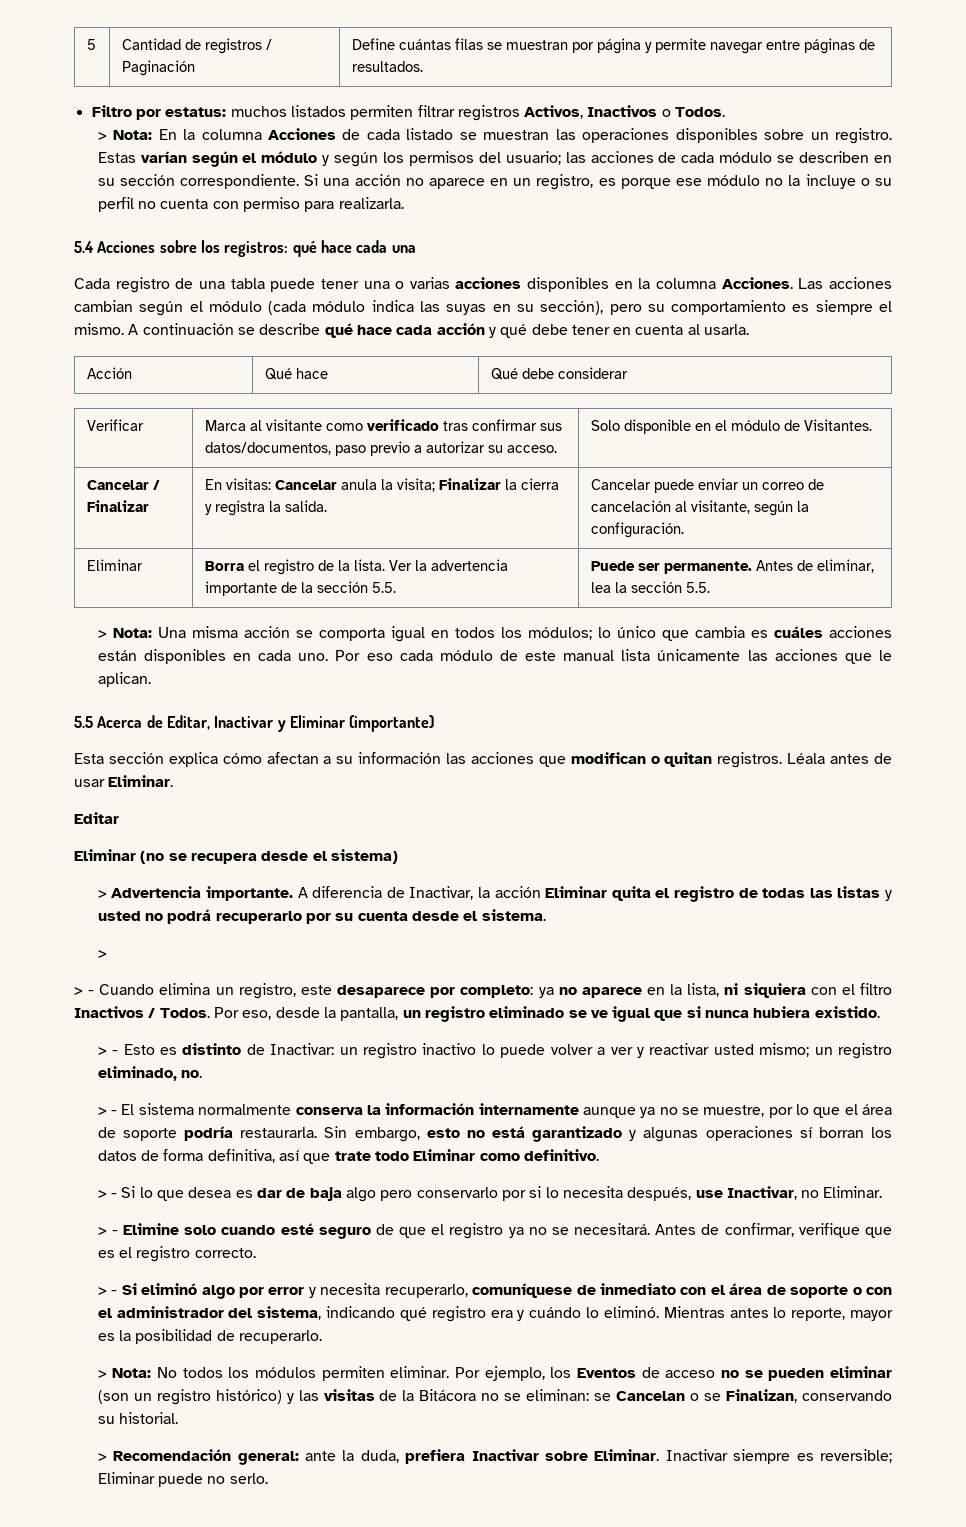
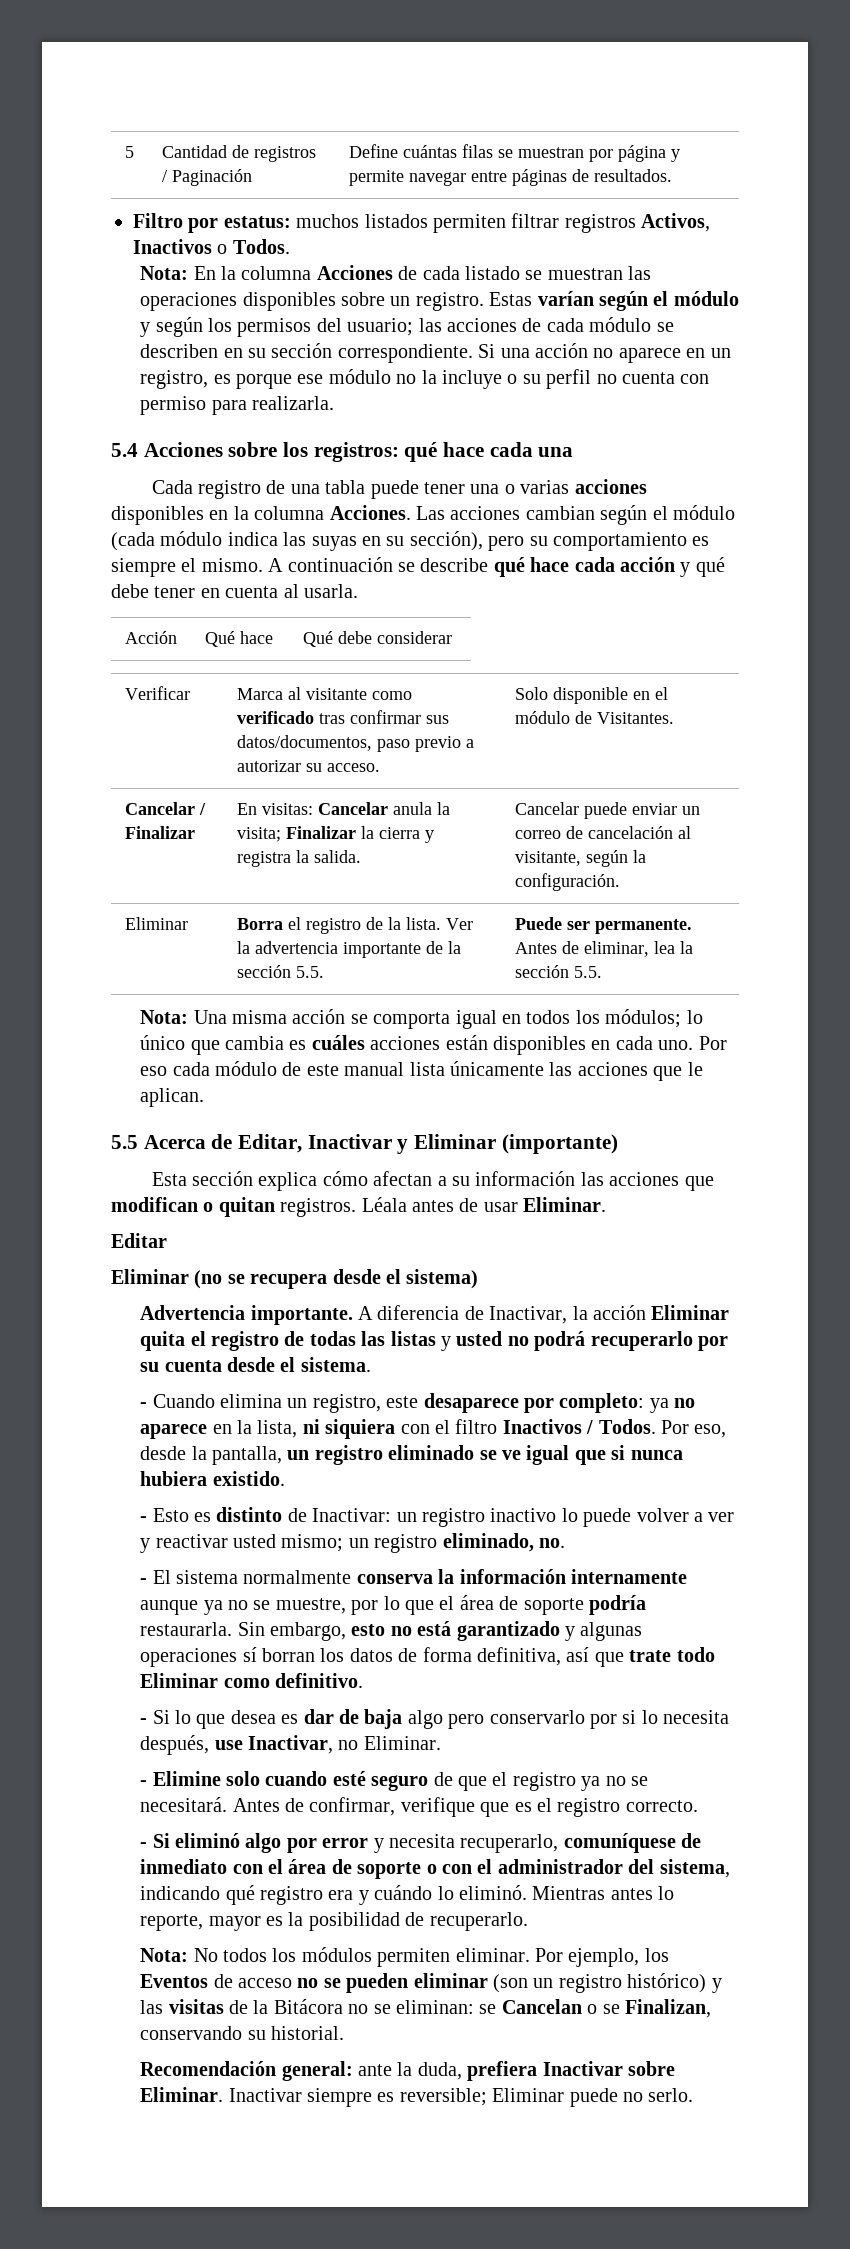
- > Nota: En la columna Acciones de cada listado se muestran las operaciones disponibles sobre un registro.
+ Nota: En la columna Acciones de cada listado se muestran las operaciones disponibles sobre un registro.
- > Nota: Una misma acción se comporta igual en todos los módulos; lo único que cambia es cuáles acciones están disponibles en cada uno.
+ Nota: Una misma acción se comporta igual en todos los módulos; lo único que cambia es cuáles acciones están disponibles en cada uno.
- > Advertencia importante.
+ Advertencia importante.
  A diferencia de Inactivar, la acción Eliminar quita el registro de todas las listas y usted no podrá recuperarlo por su cuenta desde el sistema.
- >
- > - Cuando elimina un registro, este desaparece por completo: ya no aparece en la lista, ni siquiera con el filtro Inactivos / Todos.
+ - Cuando elimina un registro, este desaparece por completo: ya no aparece en la lista, ni siquiera con el filtro Inactivos / Todos.
- > - Esto es distinto de Inactivar: un registro inactivo lo puede volver a ver y reactivar usted mismo; un registro eliminado, no.
+ - Esto es distinto de Inactivar: un registro inactivo lo puede volver a ver y reactivar usted mismo; un registro eliminado, no.
- > - El sistema normalmente conserva la información internamente aunque ya no se muestre, por lo que el área de soporte podría restaurarla.
+ - El sistema normalmente conserva la información internamente aunque ya no se muestre, por lo que el área de soporte podría restaurarla.
- > - Si lo que desea es dar de baja algo pero conservarlo por si lo necesita después, use Inactivar, no Eliminar.
+ - Si lo que desea es dar de baja algo pero conservarlo por si lo necesita después, use Inactivar, no Eliminar.
- > - Elimine solo cuando esté seguro de que el registro ya no se necesitará.
+ - Elimine solo cuando esté seguro de que el registro ya no se necesitará.
- > - Si eliminó algo por error y necesita recuperarlo, comuníquese de inmediato con el área de soporte o con el administrador del sistema, indicando qué registro era y cuándo lo eliminó.
+ - Si eliminó algo por error y necesita recuperarlo, comuníquese de inmediato con el área de soporte o con el administrador del sistema, indicando qué registro era y cuándo lo eliminó.
- > Nota: No todos los módulos permiten eliminar.
+ Nota: No todos los módulos permiten eliminar.
- > Recomendación general: ante la duda, prefiera Inactivar sobre Eliminar.
+ Recomendación general: ante la duda, prefiera Inactivar sobre Eliminar.

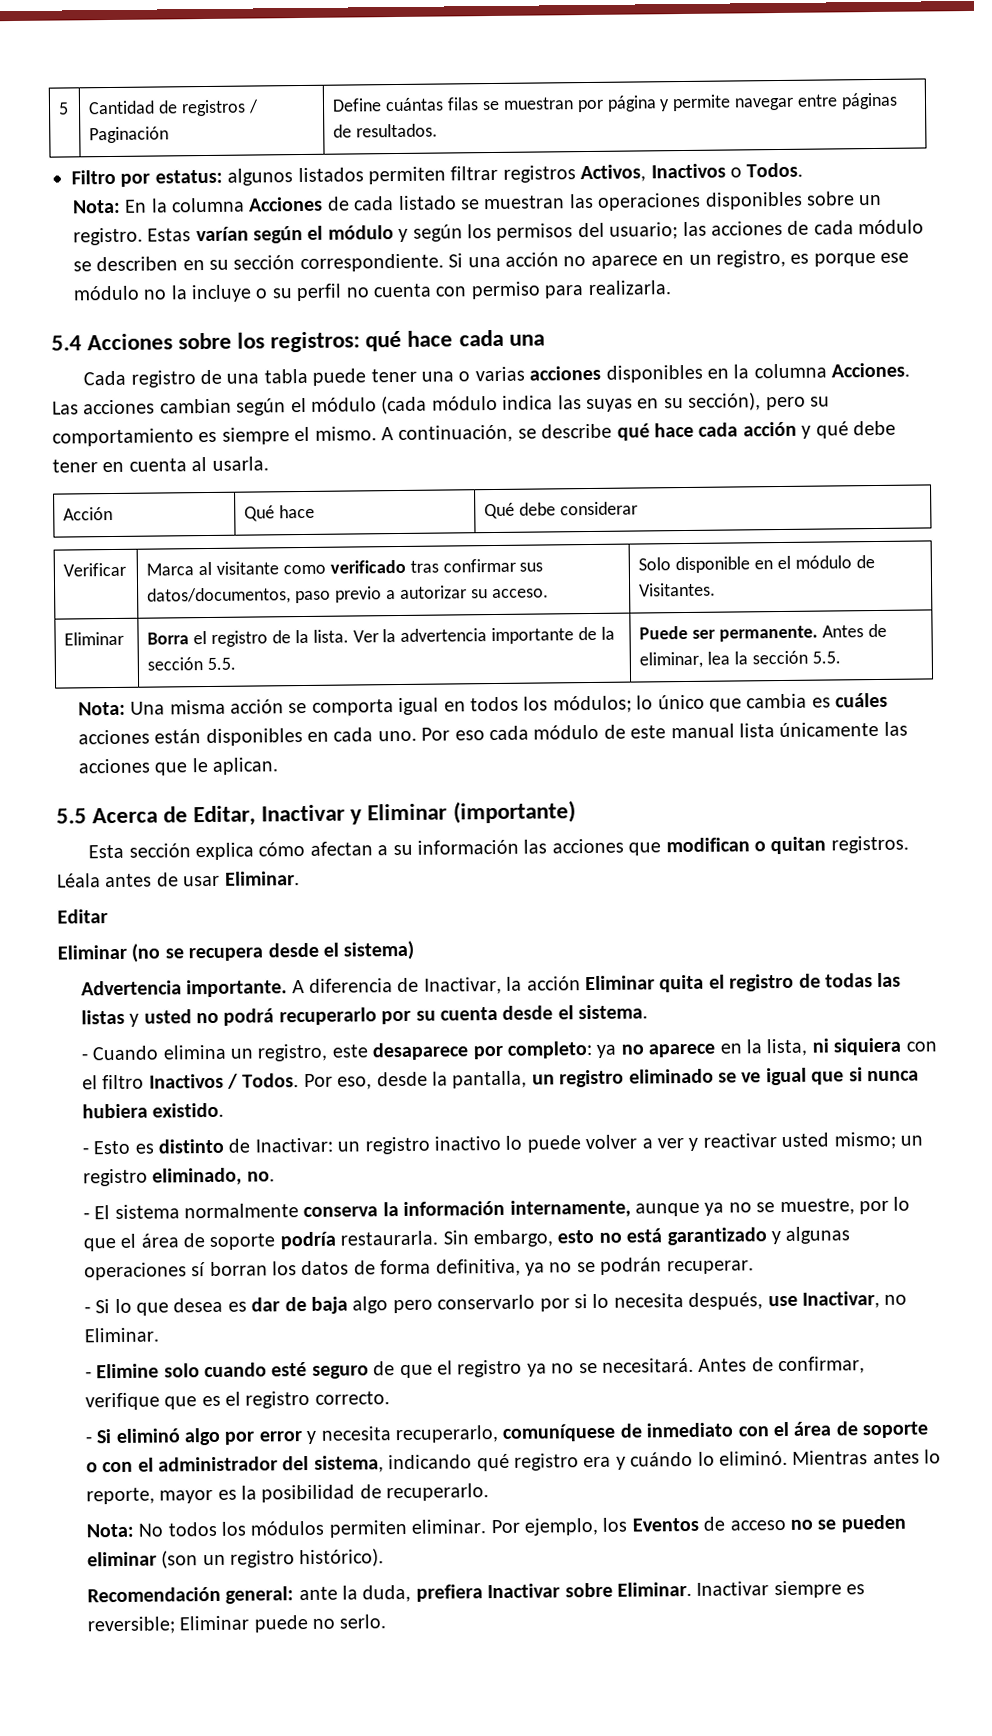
- Filtro por estatus: muchos listados permiten filtrar registros Activos, Inactivos o Todos.
+ Filtro por estatus: algunos listados permiten filtrar registros Activos, Inactivos o Todos.
- A continuación se describe qué hace cada acción y qué debe tener en cuenta al usarla.
+ A continuación, se describe qué hace cada acción y qué debe tener en cuenta al usarla.
- Cancelar / Finalizar | En visitas: Cancelar anula la visita; Finalizar la cierra y registra la salida. | Cancelar puede enviar un correo de cancelación al visitante, según la configuración.
- - El sistema normalmente conserva la información internamente aunque ya no se muestre, por lo que el área de soporte podría restaurarla.
+ - El sistema normalmente conserva la información internamente, aunque ya no se muestre, por lo que el área de soporte podría restaurarla.
- Sin embargo, esto no está garantizado y algunas operaciones sí borran los datos de forma definitiva, así que trate todo Eliminar como definitivo.
+ Sin embargo, esto no está garantizado y algunas operaciones sí borran los datos de forma definitiva, ya no se podrán recuperar.
- Por ejemplo, los Eventos de acceso no se pueden eliminar (son un registro histórico) y las visitas de la Bitácora no se eliminan: se Cancelan o se Finalizan, conservando su historial.
+ Por ejemplo, los Eventos de acceso no se pueden eliminar (son un registro histórico).

